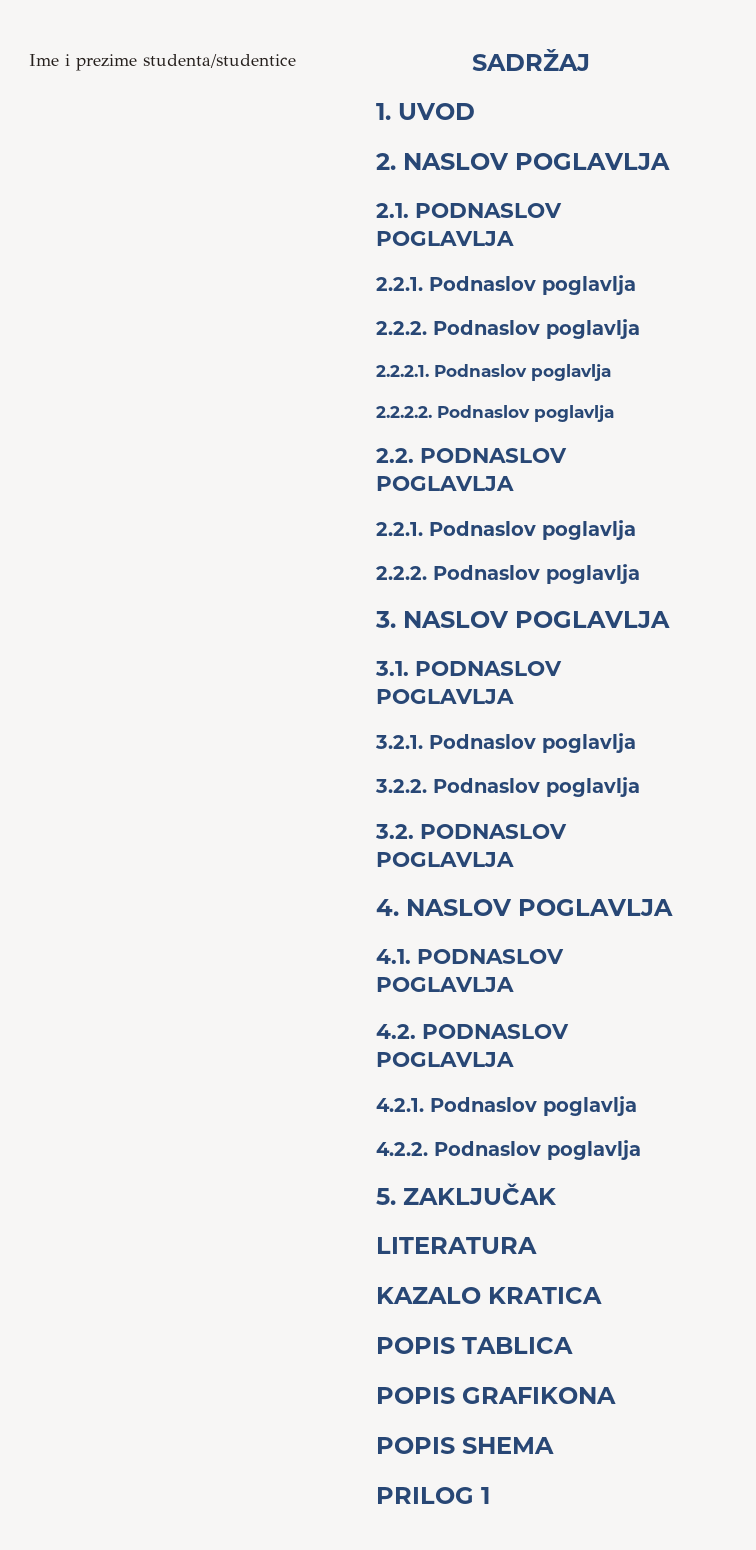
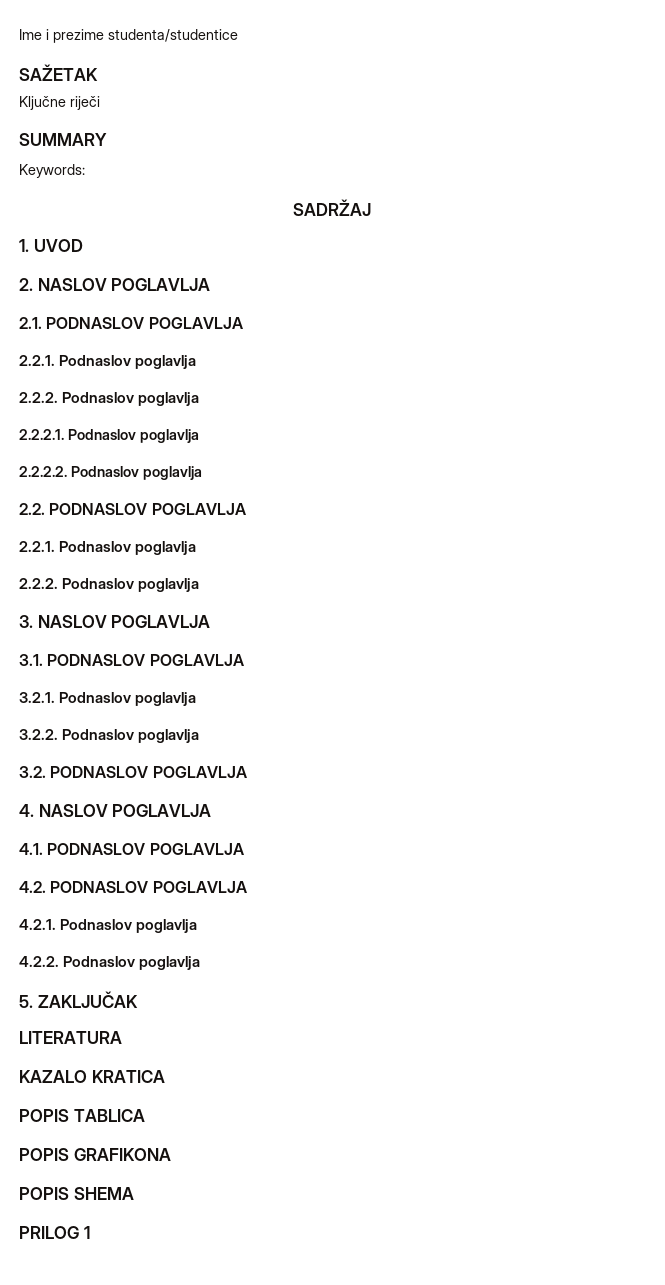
+ SAŽETAK
+ Ključne riječi
+ SUMMARY
+ Keywords:

